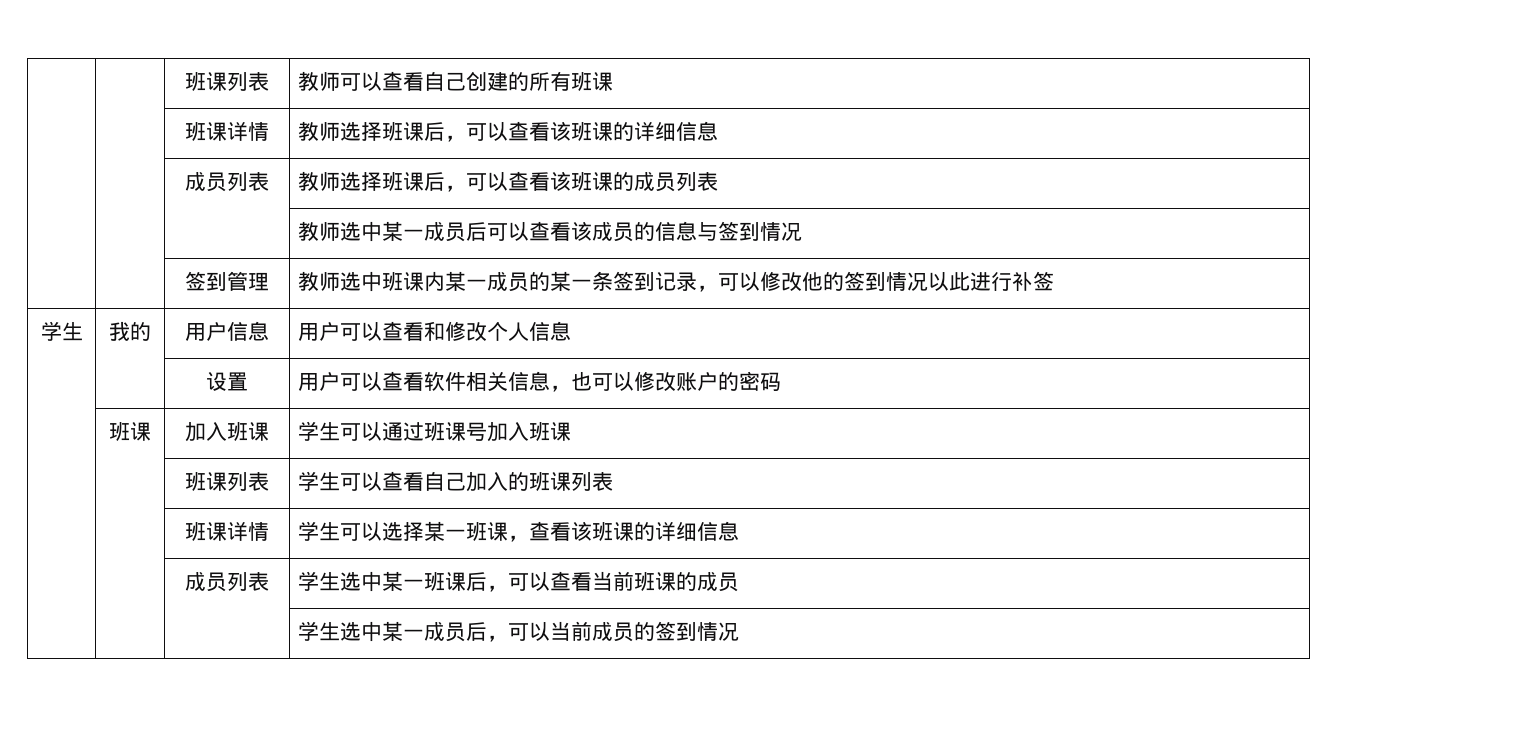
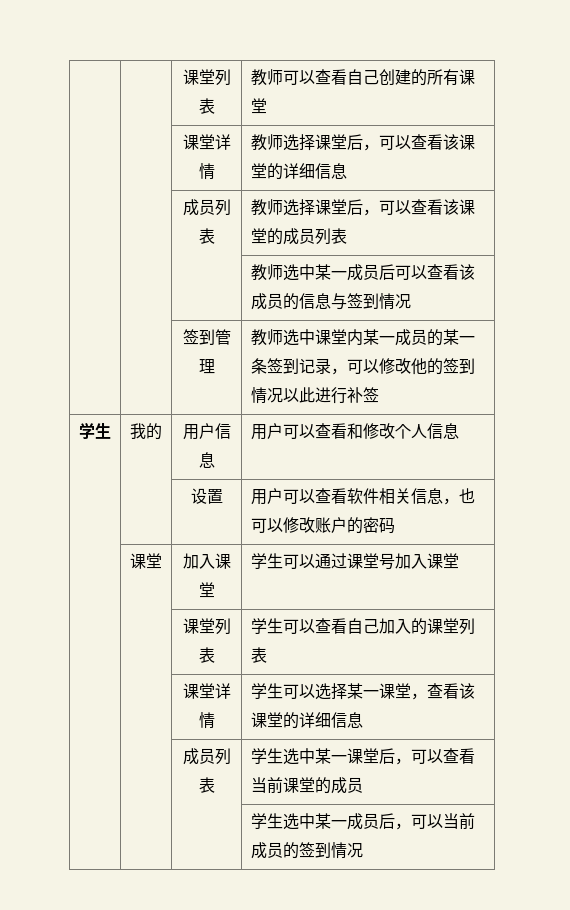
- | | 班课列表 | 教师可以查看自己创建的所有班课
- | | 班课详情 | 教师选择班课后，可以查看该班课的详细信息
+ | | 课堂列表 | 教师可以查看自己创建的所有课堂
+ | | 课堂详情 | 教师选择课堂后，可以查看该课堂的详细信息
- | | 成员列表 | 教师选择班课后，可以查看该班课的成员列表
+ | | 成员列表 | 教师选择课堂后，可以查看该课堂的成员列表
- | | 签到管理 | 教师选中班课内某一成员的某一条签到记录，可以修改他的签到情况以此进行补签
+ | | 签到管理 | 教师选中课堂内某一成员的某一条签到记录，可以修改他的签到情况以此进行补签
- | 班课 | 加入班课 | 学生可以通过班课号加入班课
- | | 班课列表 | 学生可以查看自己加入的班课列表
- | | 班课详情 | 学生可以选择某一班课，查看该班课的详细信息
+ | 课堂 | 加入课堂 | 学生可以通过课堂号加入课堂
+ | | 课堂列表 | 学生可以查看自己加入的课堂列表
+ | | 课堂详情 | 学生可以选择某一课堂，查看该课堂的详细信息
- | | 成员列表 | 学生选中某一班课后，可以查看当前班课的成员
+ | | 成员列表 | 学生选中某一课堂后，可以查看当前课堂的成员

